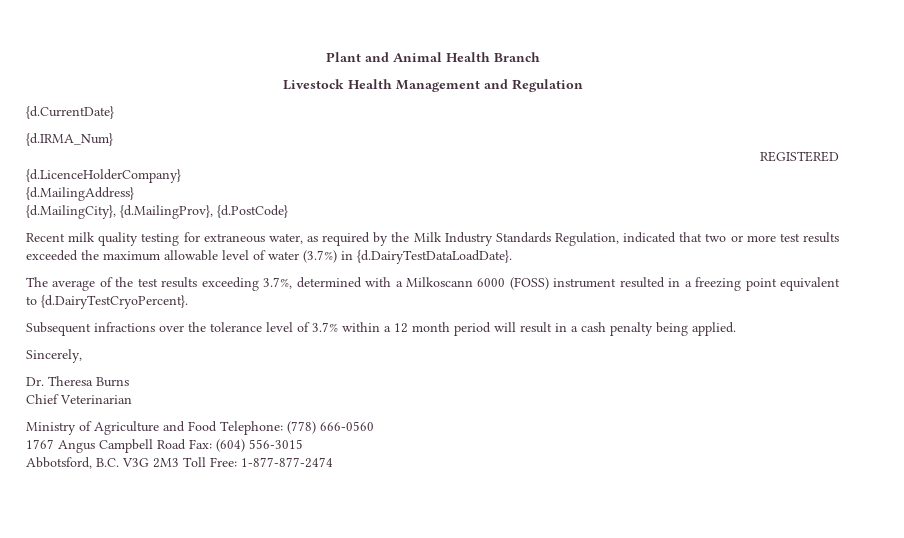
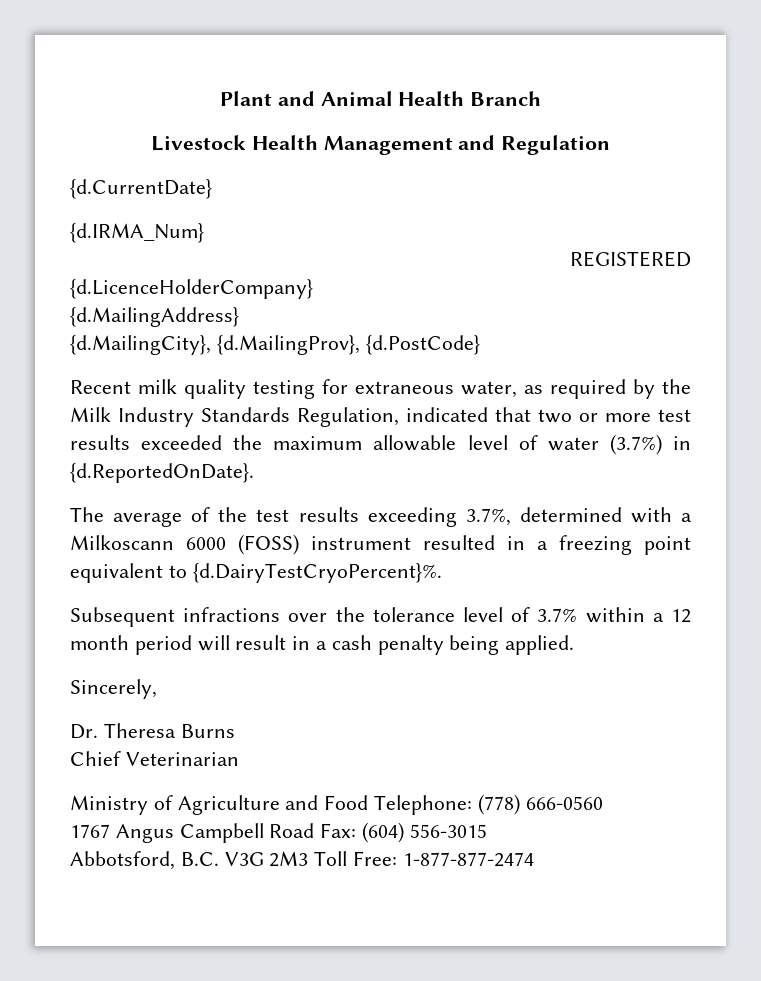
- Recent milk quality testing for extraneous water, as required by the Milk Industry Standards Regulation, indicated that two or more test results exceeded the maximum allowable level of water (3.7%) in {d.DairyTestDataLoadDate}.
+ Recent milk quality testing for extraneous water, as required by the Milk Industry Standards Regulation, indicated that two or more test results exceeded the maximum allowable level of water (3.7%) in {d.ReportedOnDate}.
- The average of the test results exceeding 3.7%, determined with a Milkoscann 6000 (FOSS) instrument resulted in a freezing point equivalent to {d.DairyTestCryoPercent}.
+ The average of the test results exceeding 3.7%, determined with a Milkoscann 6000 (FOSS) instrument resulted in a freezing point equivalent to {d.DairyTestCryoPercent}%.

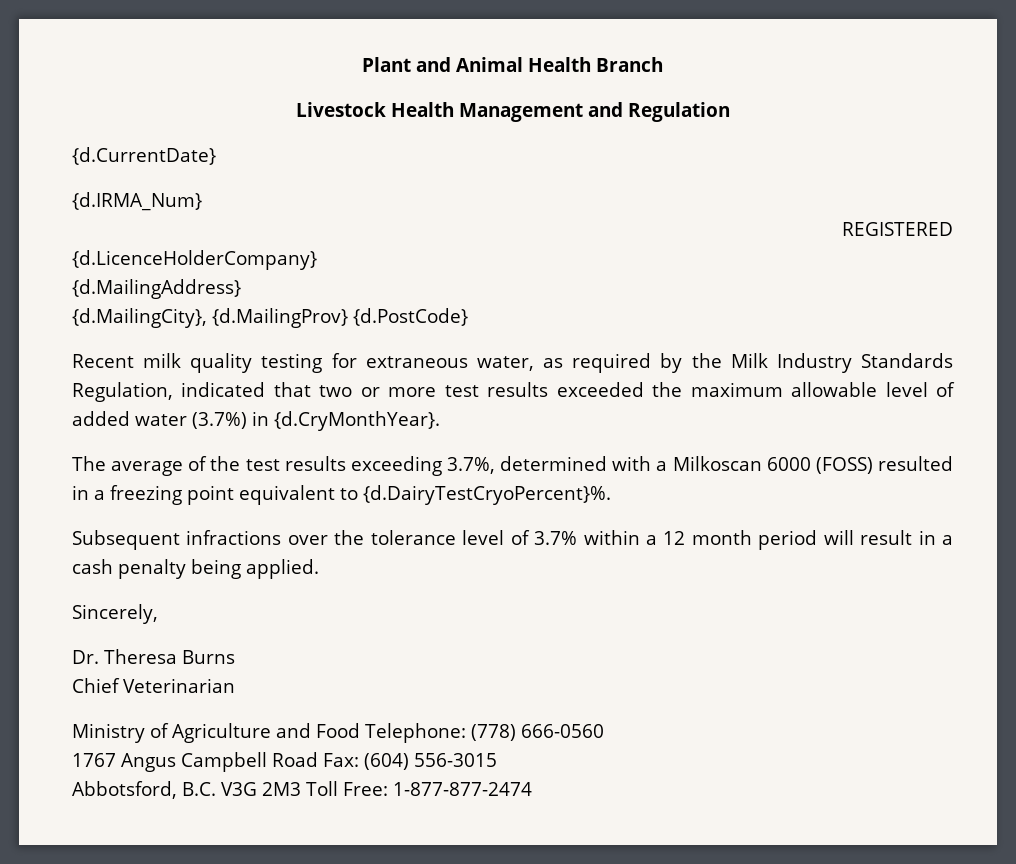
- {d.MailingCity}, {d.MailingProv}, {d.PostCode}
+ {d.MailingCity}, {d.MailingProv} {d.PostCode}
- Recent milk quality testing for extraneous water, as required by the Milk Industry Standards Regulation, indicated that two or more test results exceeded the maximum allowable level of water (3.7%) in {d.ReportedOnDate}.
+ Recent milk quality testing for extraneous water, as required by the Milk Industry Standards Regulation, indicated that two or more test results exceeded the maximum allowable level of added water (3.7%) in {d.CryMonthYear}.
- The average of the test results exceeding 3.7%, determined with a Milkoscann 6000 (FOSS) instrument resulted in a freezing point equivalent to {d.DairyTestCryoPercent}%.
+ The average of the test results exceeding 3.7%, determined with a Milkoscan 6000 (FOSS) resulted in a freezing point equivalent to {d.DairyTestCryoPercent}%.

